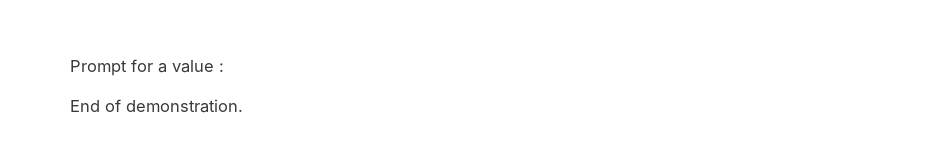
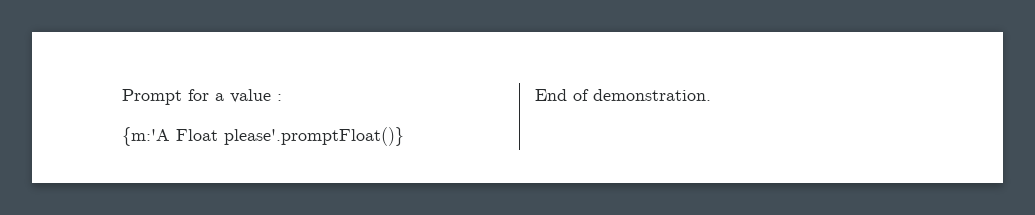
+ {m:'A Float please'.promptFloat()}

